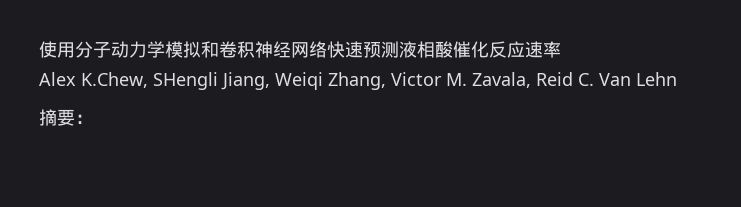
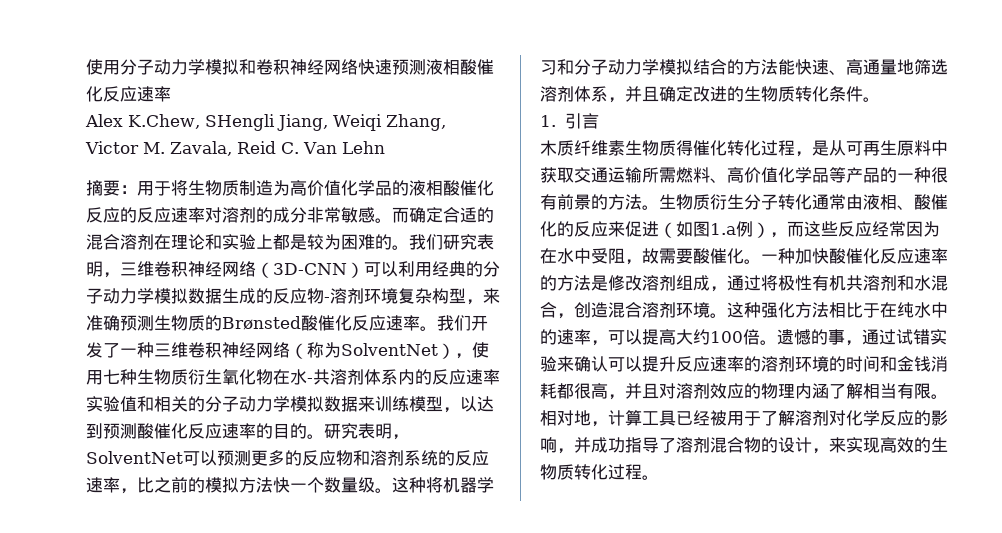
- 摘要：
+ 摘要：用于将生物质制造为高价值化学品的液相酸催化反应的反应速率对溶剂的成分非常敏感。而确定合适的混合溶剂在理论和实验上都是较为困难的。我们研究表明，三维卷积神经网络（3D-CNN）可以利用经典的分子动力学模拟数据生成的反应物-溶剂环境复杂构型，来准确预测生物质的Brønsted酸催化反应速率。我们开发了一种三维卷积神经网络（称为SolventNet），使用七种生物质衍生氧化物在水-共溶剂体系内的反应速率实验值和相关的分子动力学模拟数据来训练模型，以达到预测酸催化反应速率的目的。研究表明，SolventNet可以预测更多的反应物和溶剂系统的反应速率，比之前的模拟方法快一个数量级。这种将机器学习和分子动力学模拟结合的方法能快速、高通量地筛选溶剂体系，并且确定改进的生物质转化条件。
+ 1.引言
+ 木质纤维素生物质得催化转化过程，是从可再生原料中获取交通运输所需燃料、高价值化学品等产品的一种很有前景的方法。生物质衍生分子转化通常由液相、酸催化的反应来促进（如图1.a例），而这些反应经常因为在水中受阻，故需要酸催化。一种加快酸催化反应速率的方法是修改溶剂组成，通过将极性有机共溶剂和水混合，创造混合溶剂环境。这种强化方法相比于在纯水中的速率，可以提高大约100倍。遗憾的事，通过试错实验来确认可以提升反应速率的溶剂环境的时间和金钱消耗都很高，并且对溶剂效应的物理内涵了解相当有限。相对地，计算工具已经被用于了解溶剂对化学反应的影响，并成功指导了溶剂混合物的设计，来实现高效的生物质转化过程。

